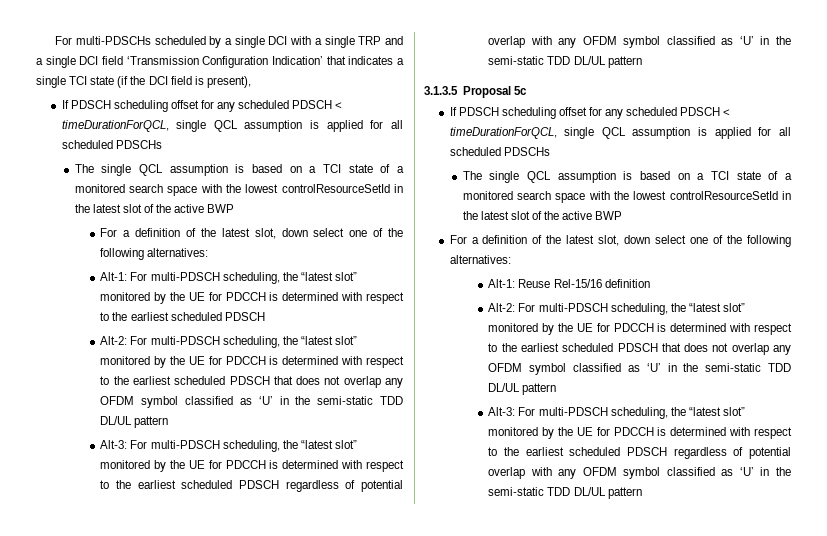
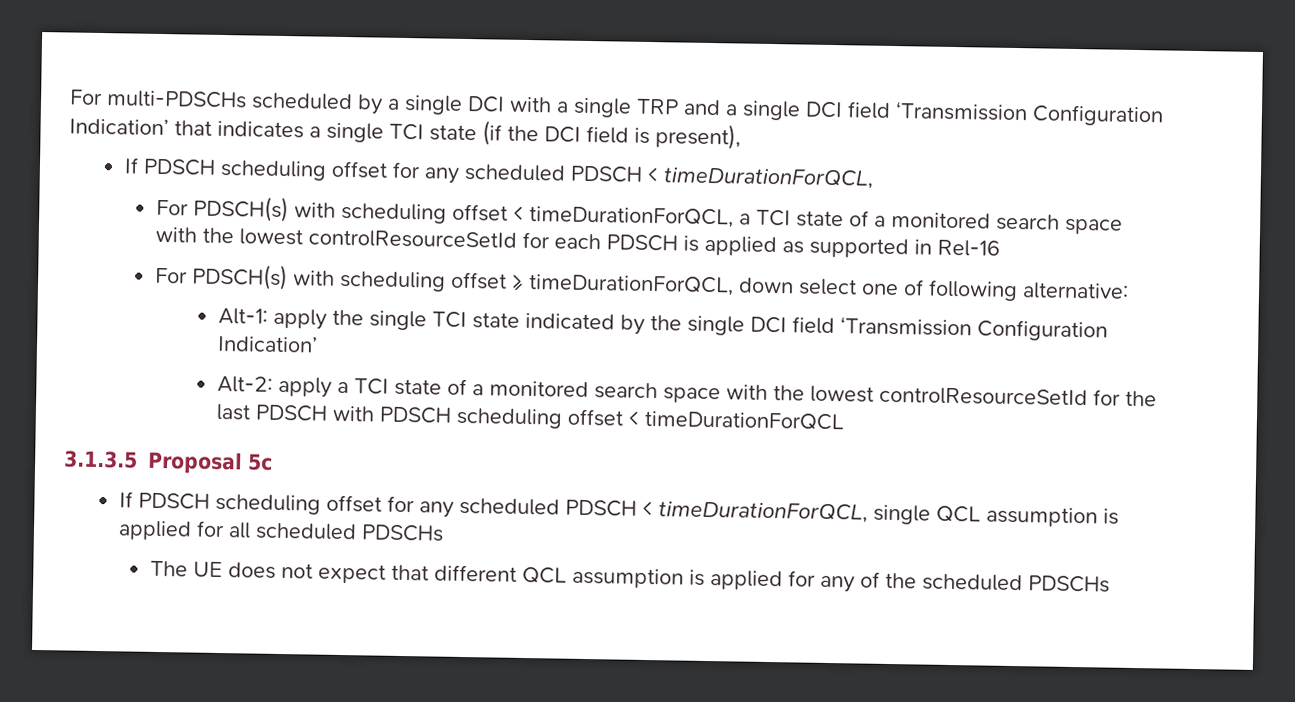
  For multi-PDSCHs scheduled by a single DCI with a single TRP and a single DCI field ‘Transmission Configuration Indication’ that indicates a single TCI state (if the DCI field is present),
- If PDSCH scheduling offset for any scheduled PDSCH < timeDurationForQCL, single QCL assumption is applied for all scheduled PDSCHs
- The single QCL assumption is based on a TCI state of a monitored search space with the lowest controlResourceSetId in the latest slot of the active BWP
- For a definition of the latest slot, down select one of the following alternatives:
- Alt-1: For multi-PDSCH scheduling, the “latest slot” monitored by the UE for PDCCH is determined with respect to the earliest scheduled PDSCH
- Alt-2: For multi-PDSCH scheduling, the “latest slot” monitored by the UE for PDCCH is determined with respect to the earliest scheduled PDSCH that does not overlap any OFDM symbol classified as ‘U’ in the semi-static TDD DL/UL pattern
- Alt-3: For multi-PDSCH scheduling, the “latest slot” monitored by the UE for PDCCH is determined with respect to the earliest scheduled PDSCH regardless of potential overlap with any OFDM symbol classified as ‘U’ in the semi-static TDD DL/UL pattern
+ If PDSCH scheduling offset for any scheduled PDSCH < timeDurationForQCL,
+ For PDSCH(s) with scheduling offset < timeDurationForQCL, a TCI state of a monitored search space with the lowest controlResourceSetId for each PDSCH is applied as supported in Rel-16
+ For PDSCH(s) with scheduling offset ≥ timeDurationForQCL, down select one of following alternative:
+ Alt-1: apply the single TCI state indicated by the single DCI field ‘Transmission Configuration Indication’
+ Alt-2: apply a TCI state of a monitored search space with the lowest controlResourceSetId for the last PDSCH with PDSCH scheduling offset < timeDurationForQCL
  3.1.3.5 Proposal 5c
  If PDSCH scheduling offset for any scheduled PDSCH < timeDurationForQCL, single QCL assumption is applied for all scheduled PDSCHs
- The single QCL assumption is based on a TCI state of a monitored search space with the lowest controlResourceSetId in the latest slot of the active BWP
- For a definition of the latest slot, down select one of the following alternatives:
- Alt-1: Reuse Rel-15/16 definition
- Alt-2: For multi-PDSCH scheduling, the “latest slot” monitored by the UE for PDCCH is determined with respect to the earliest scheduled PDSCH that does not overlap any OFDM symbol classified as ‘U’ in the semi-static TDD DL/UL pattern
- Alt-3: For multi-PDSCH scheduling, the “latest slot” monitored by the UE for PDCCH is determined with respect to the earliest scheduled PDSCH regardless of potential overlap with any OFDM symbol classified as ‘U’ in the semi-static TDD DL/UL pattern
+ The UE does not expect that different QCL assumption is applied for any of the scheduled PDSCHs

